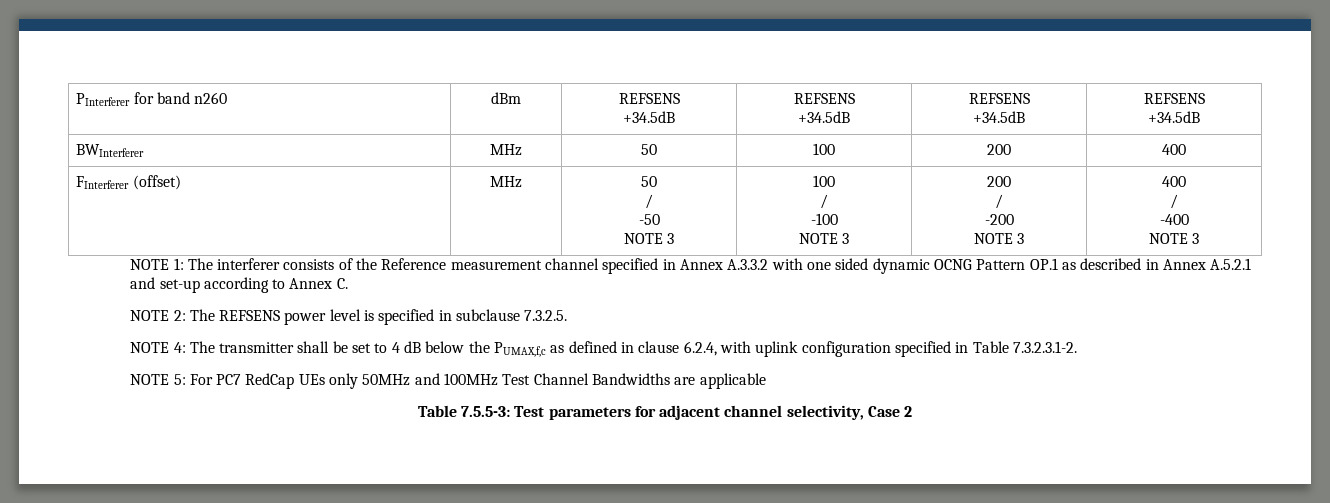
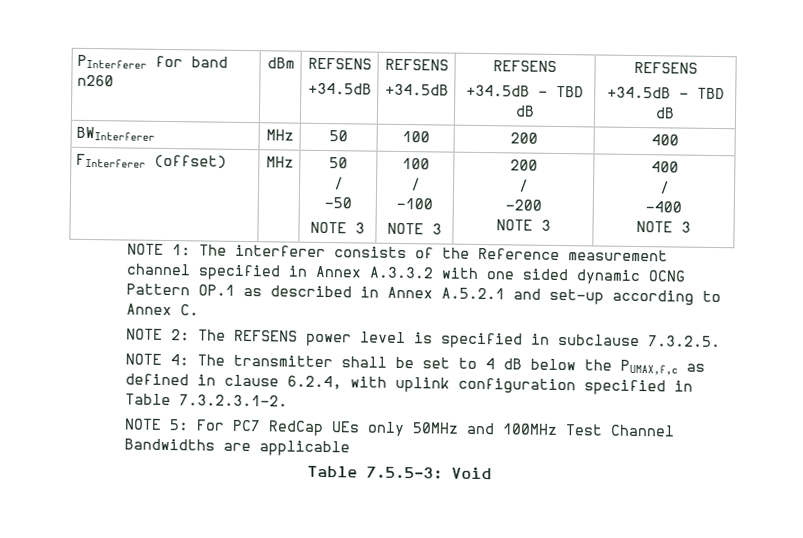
  PInterferer for band n260 | dBm | REFSENS
  +34.5dB | REFSENS
  +34.5dB | REFSENS
- +34.5dB | REFSENS
- +34.5dB
+ +34.5dB - TBD dB | REFSENS
+ +34.5dB - TBD dB
- Table 7.5.5-3: Test parameters for adjacent channel selectivity, Case 2
+ Table 7.5.5-3: Void

